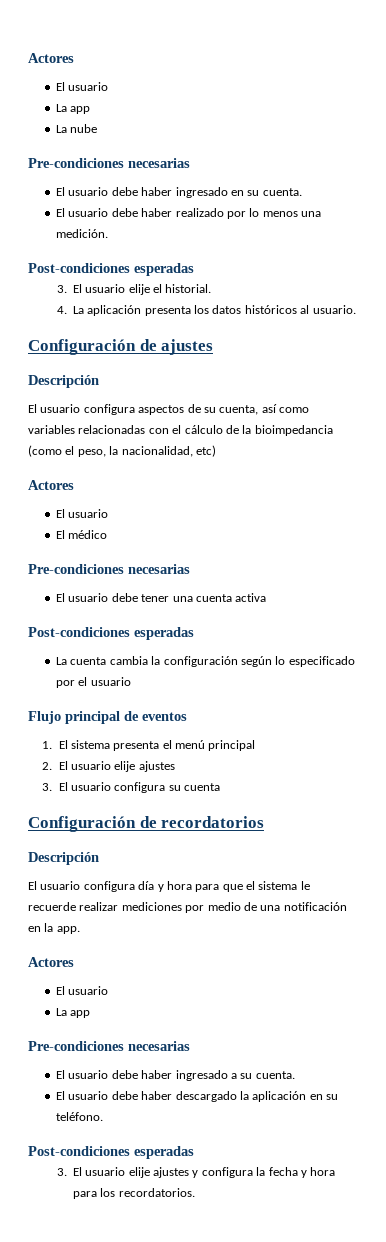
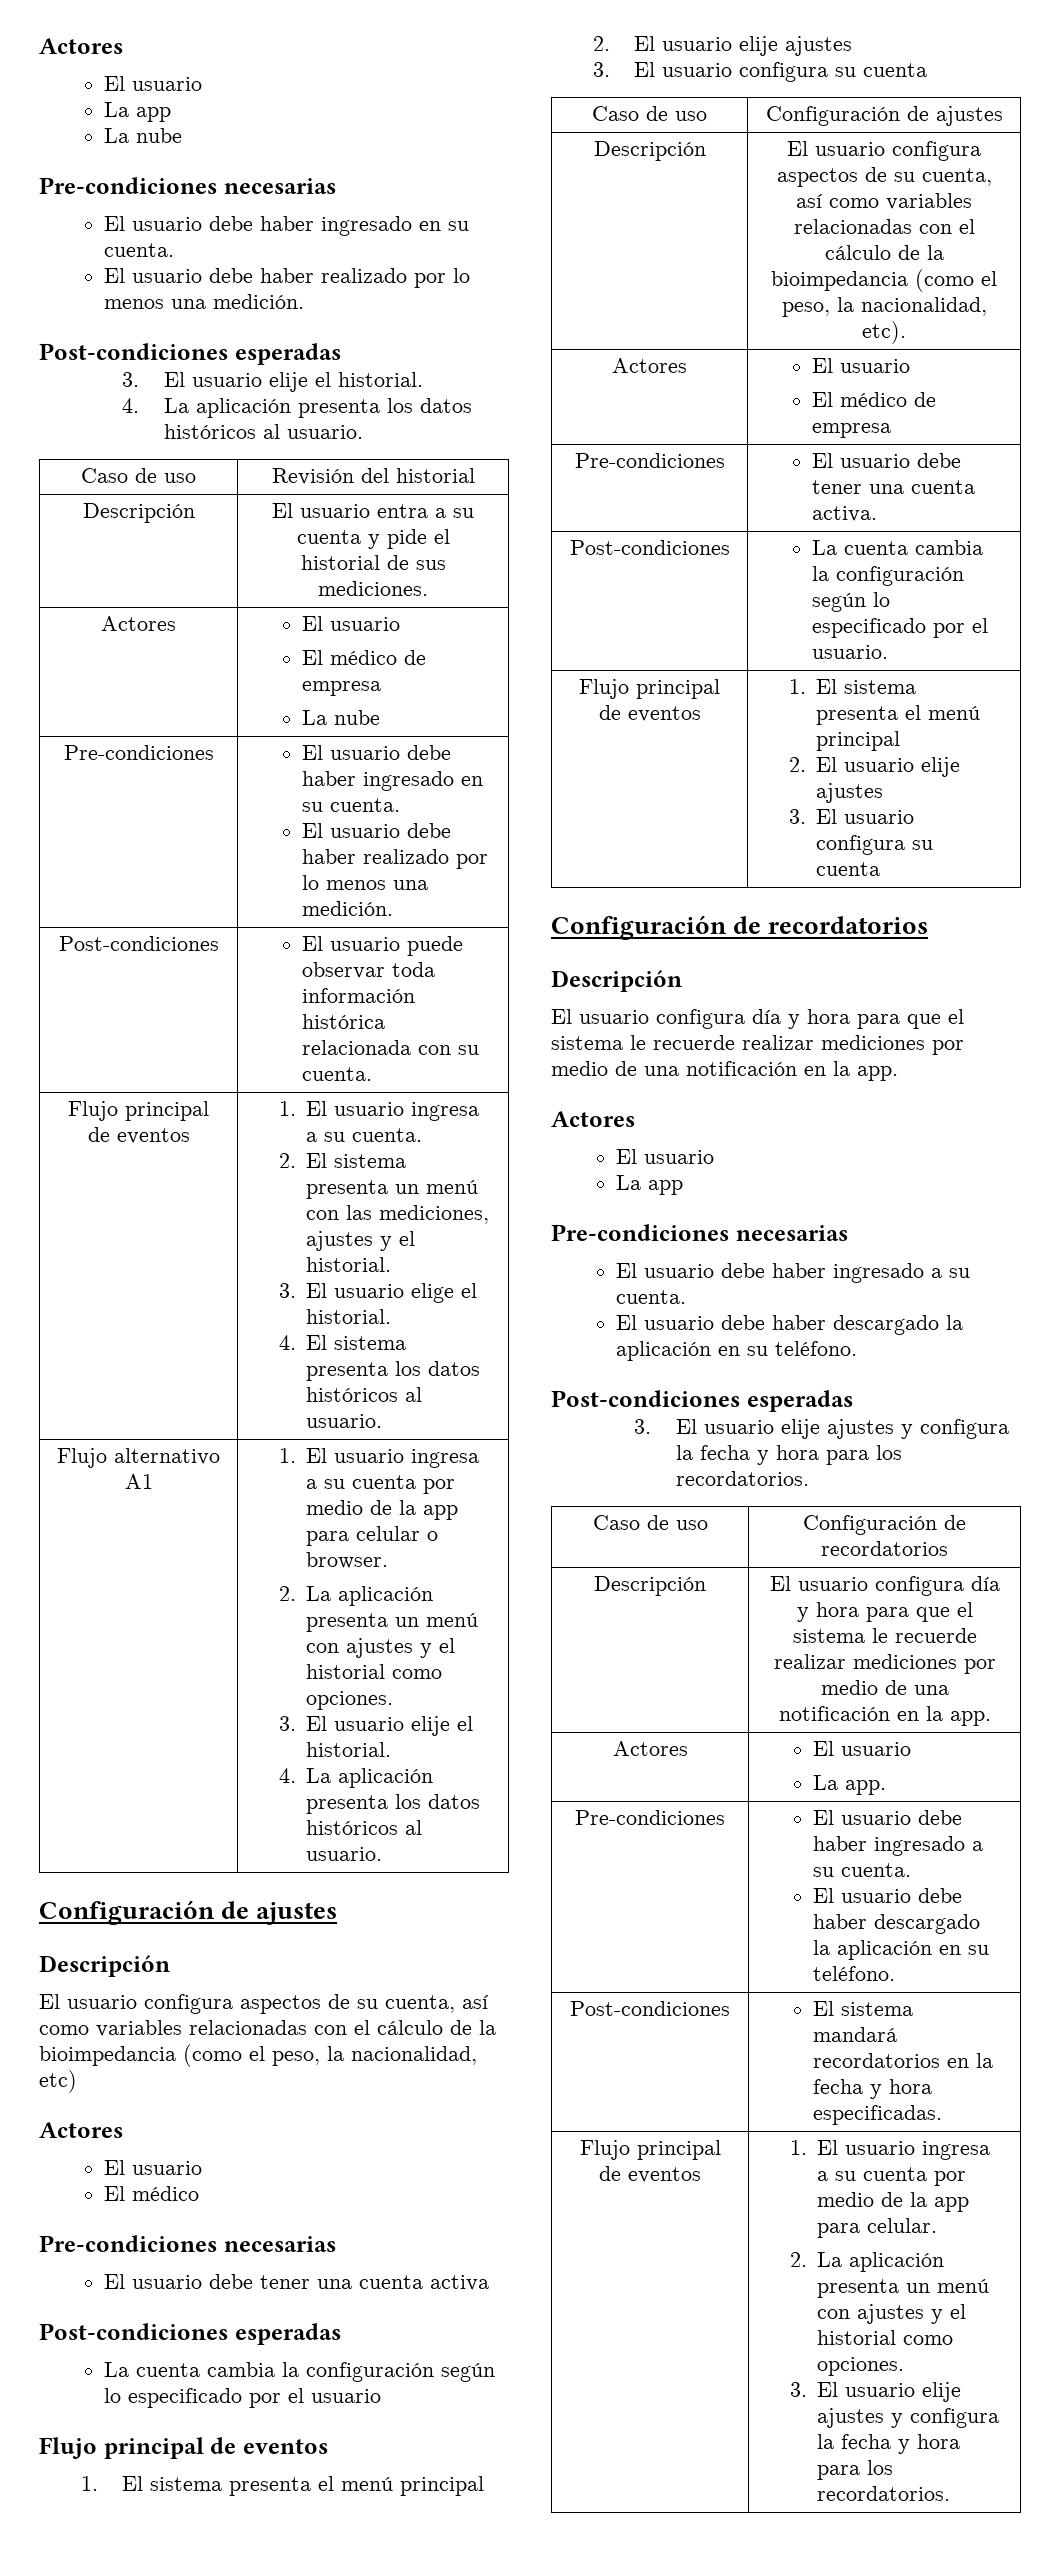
+ Caso de uso | Revisión del historial
+ Descripción | El usuario entra a su cuenta y pide el historial de sus mediciones.
+ Actores | El usuario
+ El médico de empresa
+ La nube
+ Pre-condiciones | El usuario debe haber ingresado en su cuenta.
+ El usuario debe haber realizado por lo menos una medición.
+ Post-condiciones | El usuario puede observar toda información histórica relacionada con su cuenta.
+ Flujo principal de eventos | 1. El usuario ingresa a su cuenta.
+ 2. El sistema presenta un menú con las mediciones, ajustes y el historial.
+ 3. El usuario elige el historial.
+ 4. El sistema presenta los datos históricos al usuario.
+ Flujo alternativo A1 | 1. El usuario ingresa a su cuenta por medio de la app para celular o browser.
+ 2. La aplicación presenta un menú con ajustes y el historial como opciones.
+ 3. El usuario elije el historial.
+ 4. La aplicación presenta los datos históricos al usuario.
+ Caso de uso | Configuración de ajustes
+ Descripción | El usuario configura aspectos de su cuenta, así como variables relacionadas con el cálculo de la bioimpedancia (como el peso, la nacionalidad, etc).
+ Actores | El usuario
+ El médico de empresa
+ Pre-condiciones | El usuario debe tener una cuenta activa.
+ Post-condiciones | La cuenta cambia la configuración según lo especificado por el usuario.
+ Flujo principal de eventos | 1. El sistema presenta el menú principal
+ 2. El usuario elije ajustes
+ 3. El usuario configura su cuenta
+ Caso de uso | Configuración de recordatorios
+ Descripción | El usuario configura día y hora para que el sistema le recuerde realizar mediciones por medio de una notificación en la app.
+ Actores | El usuario
+ La app.
+ Pre-condiciones | El usuario debe haber ingresado a su cuenta.
+ El usuario debe haber descargado la aplicación en su teléfono.
+ Post-condiciones | El sistema mandará recordatorios en la fecha y hora especificadas.
+ Flujo principal de eventos | 1. El usuario ingresa a su cuenta por medio de la app para celular.
+ 2. La aplicación presenta un menú con ajustes y el historial como opciones.
+ 3. El usuario elije ajustes y configura la fecha y hora para los recordatorios.

